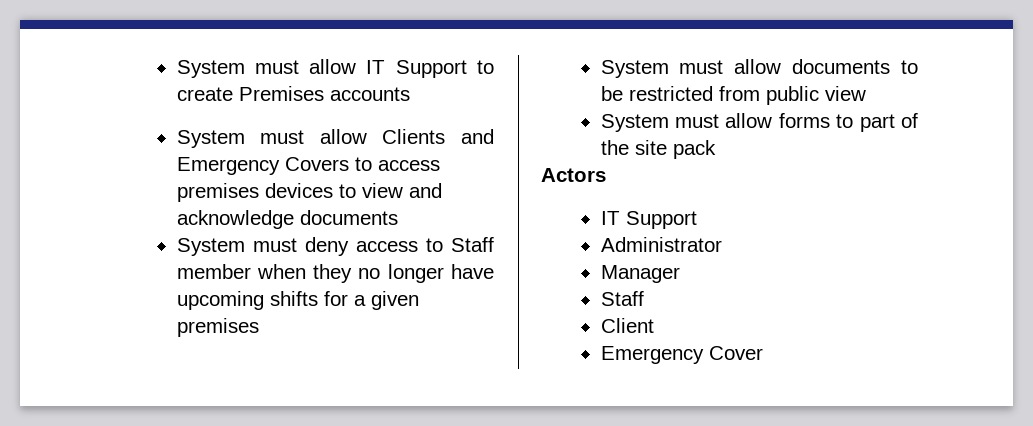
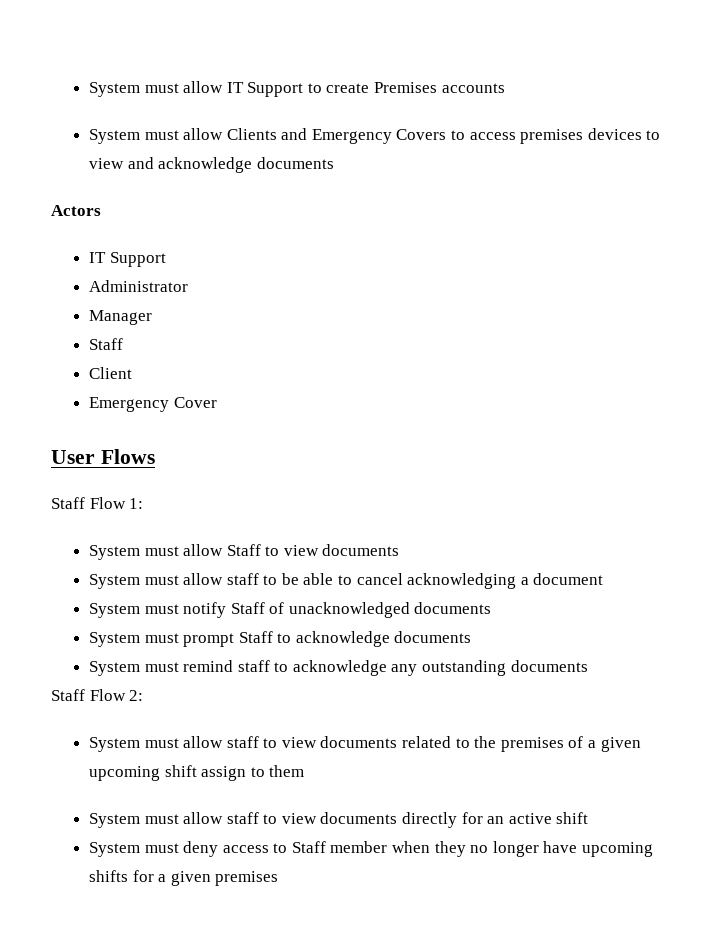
+ Actors
+ IT Support
+ Administrator
+ Manager
+ Staff
+ Client
+ Emergency Cover
+ User Flows
+ Staff Flow 1:
+ System must allow Staff to view documents
+ System must allow staff to be able to cancel acknowledging a document
+ System must notify Staff of unacknowledged documents
+ System must prompt Staff to acknowledge documents
+ System must remind staff to acknowledge any outstanding documents
+ Staff Flow 2:
+ System must allow staff to view documents related to the premises of a given upcoming shift assign to them
+ System must allow staff to view documents directly for an active shift
- System must allow documents to be restricted from public view
- System must allow forms to part of the site pack
- Actors
- IT Support
- Administrator
- Manager
- Staff
- Client
- Emergency Cover

